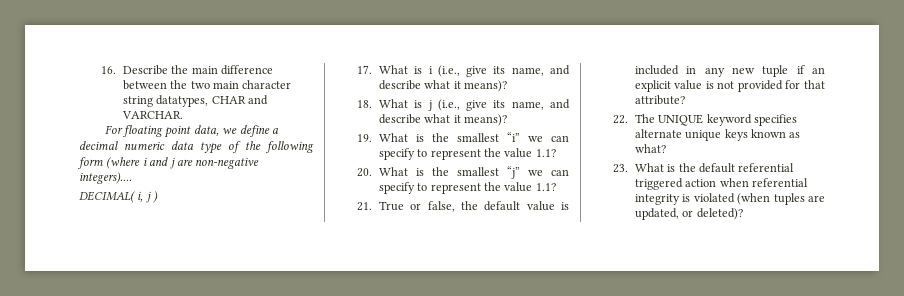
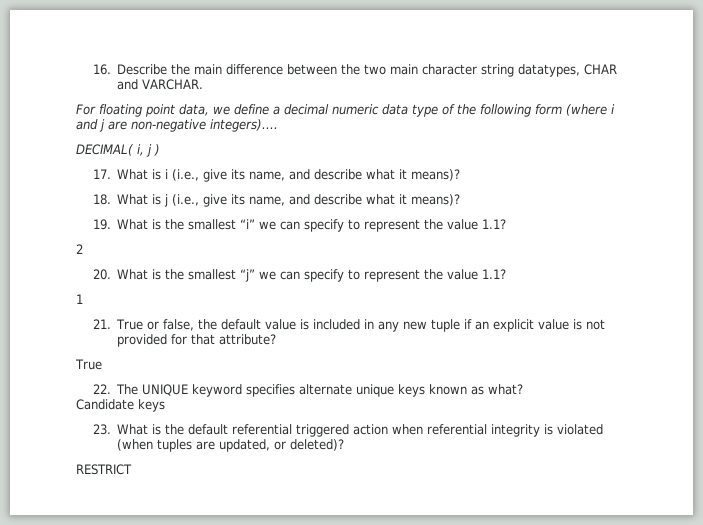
+ 2
+ 1
  21. True or false, the default value is included in any new tuple if an explicit value is not provided for that attribute?
+ True
+ Candidate keys
+ RESTRICT

